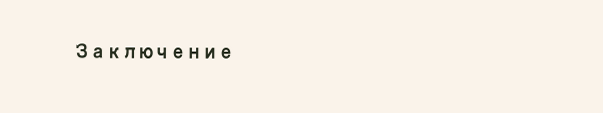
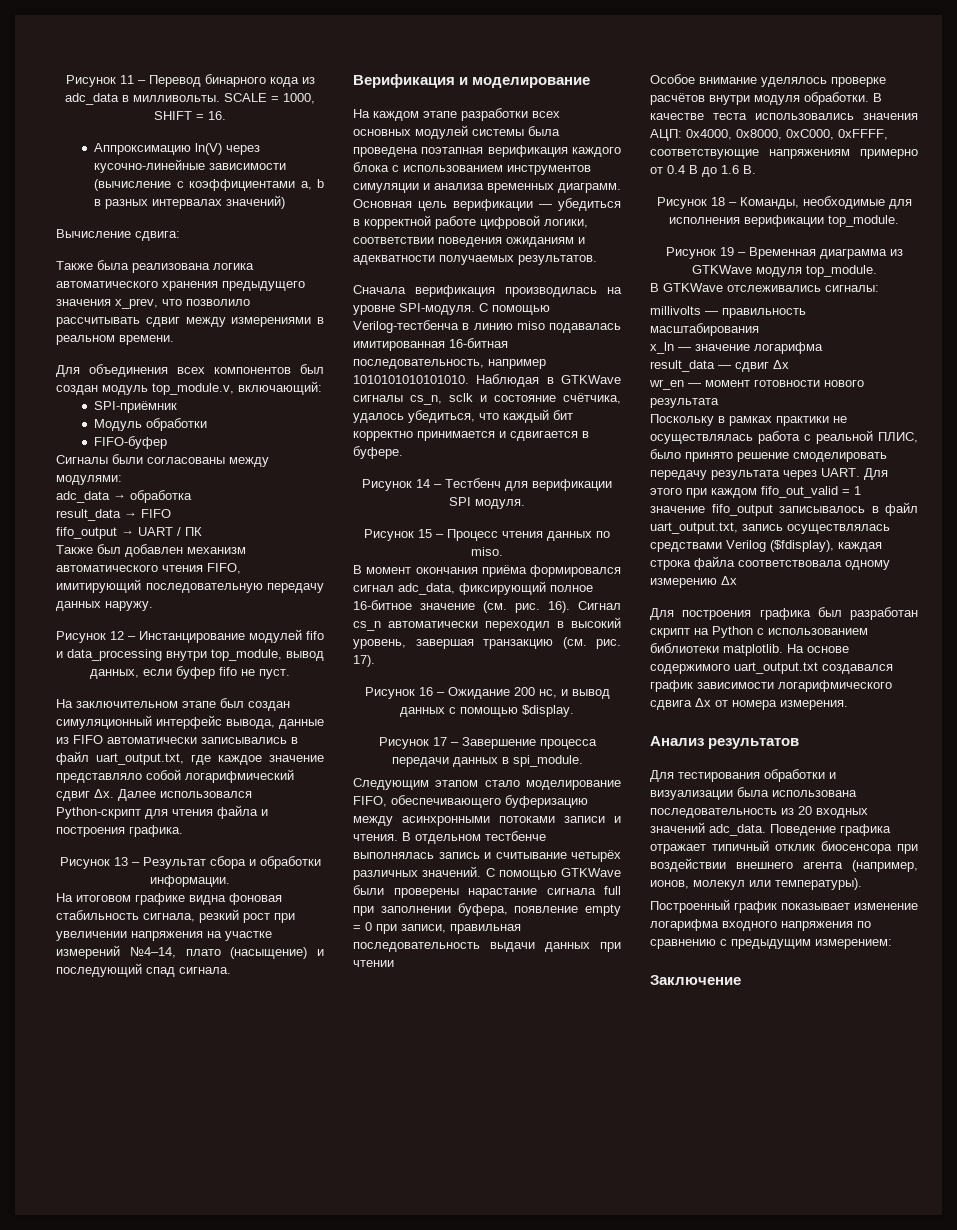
+ Рисунок 11 – Перевод бинарного кода из adc_data в милливольты. SCALE = 1000, SHIFT = 16.
+ Аппроксимацию ln(V) через кусочно-линейные зависимости (вычисление с коэффициентами a, b в разных интервалах значений)
+ Вычисление сдвига:
+ Также была реализована логика автоматического хранения предыдущего значения x_prev, что позволило рассчитывать сдвиг между измерениями в реальном времени.
+ Для объединения всех компонентов был создан модуль top_module.v, включающий:
+ SPI-приёмник
+ Модуль обработки
+ FIFO-буфер
+ Сигналы были согласованы между модулями:
+ adc_data → обработка
+ result_data → FIFO
+ fifo_output → UART / ПК
+ Также был добавлен механизм автоматического чтения FIFO, имитирующий последовательную передачу данных наружу.
+ Рисунок 12 – Инстанцирование модулей fifo и data_processing внутри top_module, вывод данных, если буфер fifo не пуст.
+ На заключительном этапе был создан симуляционный интерфейс вывода, данные из FIFO автоматически записывались в файл uart_output.txt, где каждое значение представляло собой логарифмический сдвиг Δx. Далее использовался Python-скрипт для чтения файла и построения графика.
+ Рисунок 13 – Результат сбора и обработки информации.
+ На итоговом графике видна фоновая стабильность сигнала, резкий рост при увеличении напряжения на участке измерений №4–14, плато (насыщение) и последующий спад сигнала.
+ Верификация и моделирование
+ На каждом этапе разработки всех основных модулей системы была проведена поэтапная верификация каждого блока с использованием инструментов симуляции и анализа временных диаграмм. Основная цель верификации — убедиться в корректной работе цифровой логики, соответствии поведения ожиданиям и адекватности получаемых результатов.
+ Сначала верификация производилась на уровне SPI-модуля. С помощью Verilog-тестбенча в линию miso подавалась имитированная 16-битная последовательность, например 1010101010101010. Наблюдая в GTKWave сигналы cs_n, sclk и состояние счётчика, удалось убедиться, что каждый бит корректно принимается и сдвигается в буфере.
+ Рисунок 14 – Тестбенч для верификации SPI модуля.
+ Рисунок 15 – Процесс чтения данных по miso.
+ В момент окончания приёма формировался сигнал adc_data, фиксирующий полное 16-битное значение (см. рис. 16). Сигнал cs_n автоматически переходил в высокий уровень, завершая транзакцию (см. рис. 17).
+ Рисунок 16 – Ожидание 200 нс, и вывод данных с помощью $display.
+ Рисунок 17 – Завершение процесса передачи данных в spi_module.
+ Следующим этапом стало моделирование FIFO, обеспечивающего буферизацию между асинхронными потоками записи и чтения. В отдельном тестбенче выполнялась запись и считывание четырёх различных значений. С помощью GTKWave были проверены нарастание сигнала full при заполнении буфера, появление empty = 0 при записи, правильная последовательность выдачи данных при чтении
+ Особое внимание уделялось проверке расчётов внутри модуля обработки. В качестве теста использовались значения АЦП: 0x4000, 0x8000, 0xC000, 0xFFFF, соответствующие напряжениям примерно от 0.4 В до 1.6 В.
+ Рисунок 18 – Команды, необходимые для исполнения верификации top_module.
+ Рисунок 19 – Временная диаграмма из GTKWave модуля top_module.
+ В GTKWave отслеживались сигналы:
+ millivolts — правильность масштабирования
+ x_ln — значение логарифма
+ result_data — сдвиг Δx
+ wr_en — момент готовности нового результата
+ Поскольку в рамках практики не осуществлялась работа с реальной ПЛИС, было принято решение смоделировать передачу результата через UART. Для этого при каждом fifo_out_valid = 1 значение fifo_output записывалось в файл uart_output.txt, запись осуществлялась средствами Verilog ($fdisplay), каждая строка файла соответствовала одному измерению Δx
+ Для построения графика был разработан скрипт на Python с использованием библиотеки matplotlib. На основе содержимого uart_output.txt создавался график зависимости логарифмического сдвига Δx от номера измерения.
+ Анализ результатов
+ Для тестирования обработки и визуализации была использована последовательность из 20 входных значений adc_data. Поведение графика отражает типичный отклик биосенсора при воздействии внешнего агента (например, ионов, молекул или температуры).
+ Построенный график показывает изменение логарифма входного напряжения по сравнению с предыдущим измерением:

